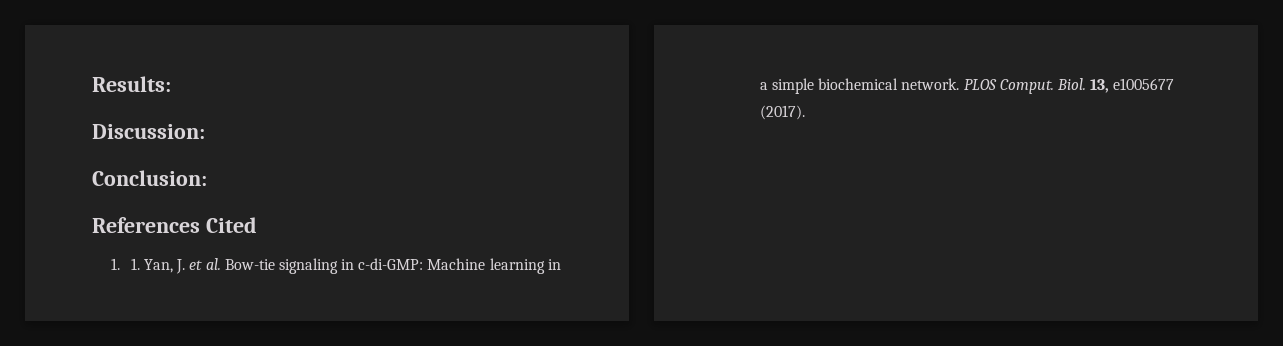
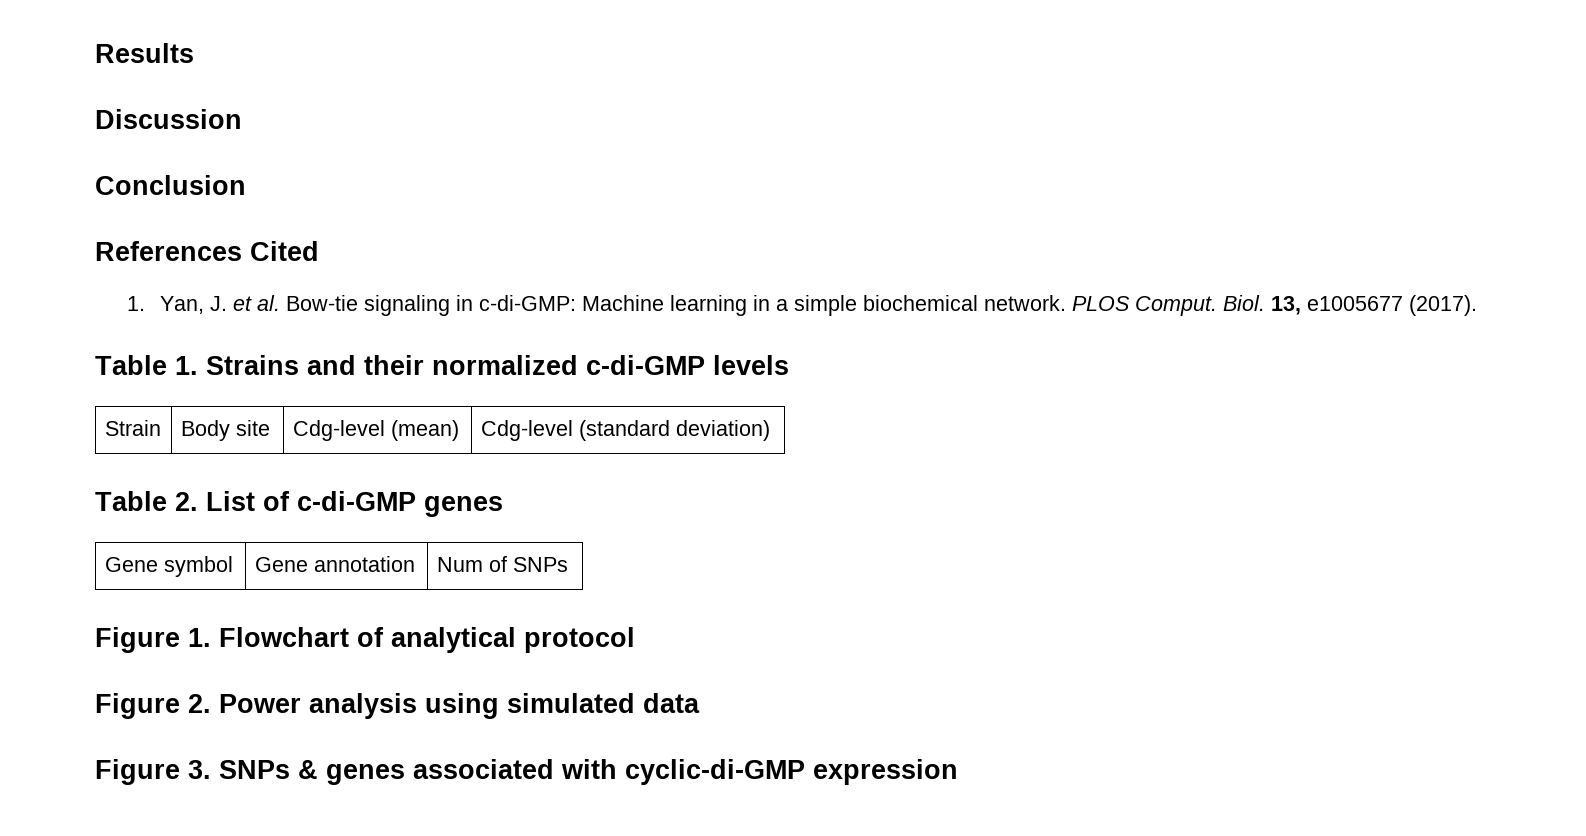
- Results:
- Discussion:
- Conclusion:
+ Results
+ Discussion
+ Conclusion
- 1. 1. Yan, J. et al. Bow-tie signaling in c-di-GMP: Machine learning in a simple biochemical network.
+ 1. Yan, J. et al. Bow-tie signaling in c-di-GMP: Machine learning in a simple biochemical network.
+ Table 1. Strains and their normalized c-di-GMP levels
+ Strain | Body site | Cdg-level (mean) | Cdg-level (standard deviation)
+ Table 2. List of c-di-GMP genes
+ Gene symbol | Gene annotation | Num of SNPs
+ Figure 1. Flowchart of analytical protocol
+ Figure 2. Power analysis using simulated data
+ Figure 3. SNPs & genes associated with cyclic-di-GMP expression

